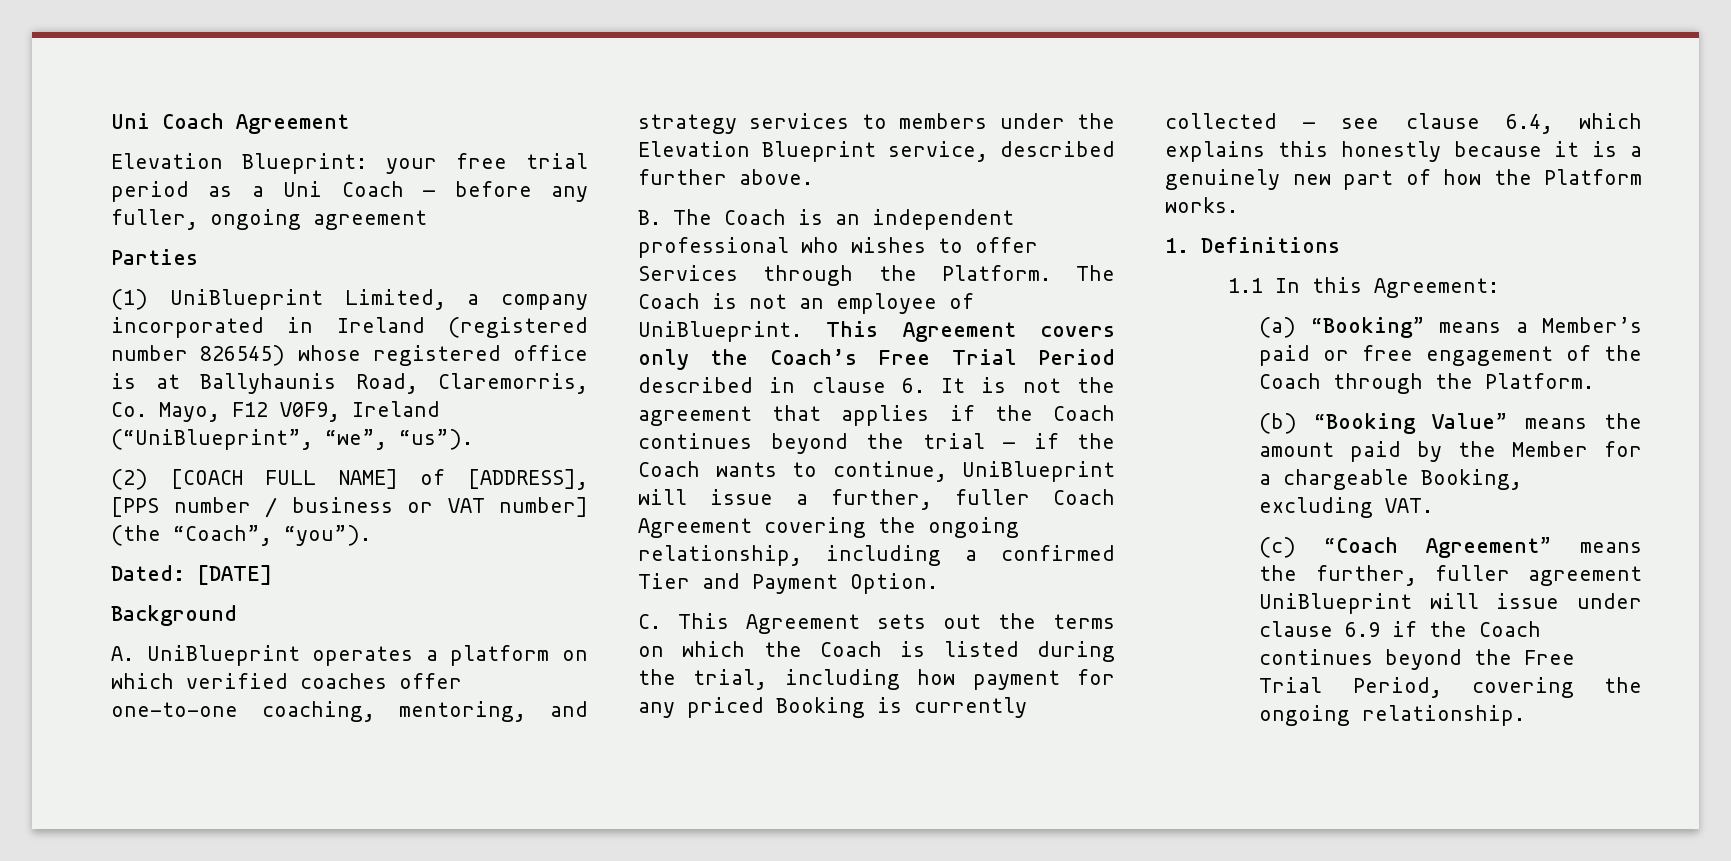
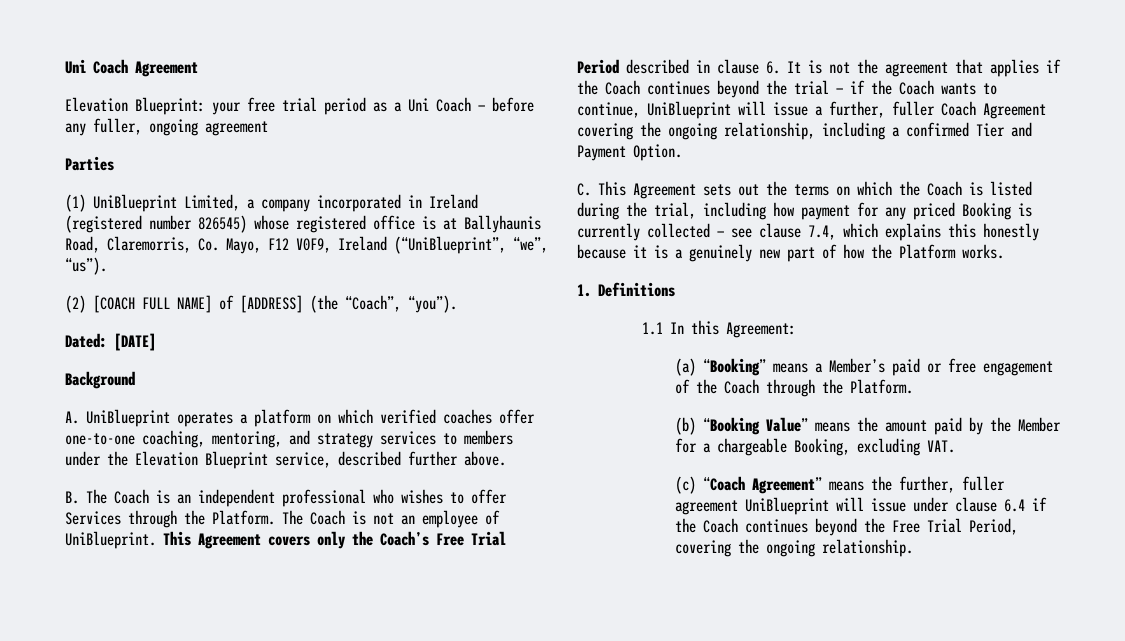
- (2) [COACH FULL NAME] of [ADDRESS], [PPS number / business or VAT number] (the “Coach”, “you”).
+ (2) [COACH FULL NAME] of [ADDRESS] (the “Coach”, “you”).
- C. This Agreement sets out the terms on which the Coach is listed during the trial, including how payment for any priced Booking is currently collected — see clause 6.4, which explains this honestly because it is a genuinely new part of how the Platform works.
+ C. This Agreement sets out the terms on which the Coach is listed during the trial, including how payment for any priced Booking is currently collected — see clause 7.4, which explains this honestly because it is a genuinely new part of how the Platform works.
- (c) “Coach Agreement” means the further, fuller agreement UniBlueprint will issue under clause 6.9 if the Coach continues beyond the Free Trial Period, covering the ongoing relationship.
+ (c) “Coach Agreement” means the further, fuller agreement UniBlueprint will issue under clause 6.4 if the Coach continues beyond the Free Trial Period, covering the ongoing relationship.

